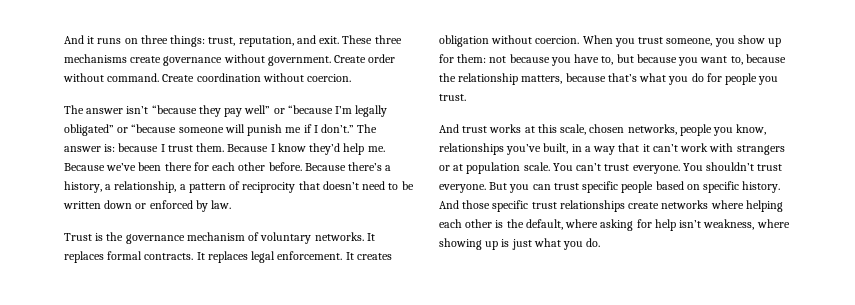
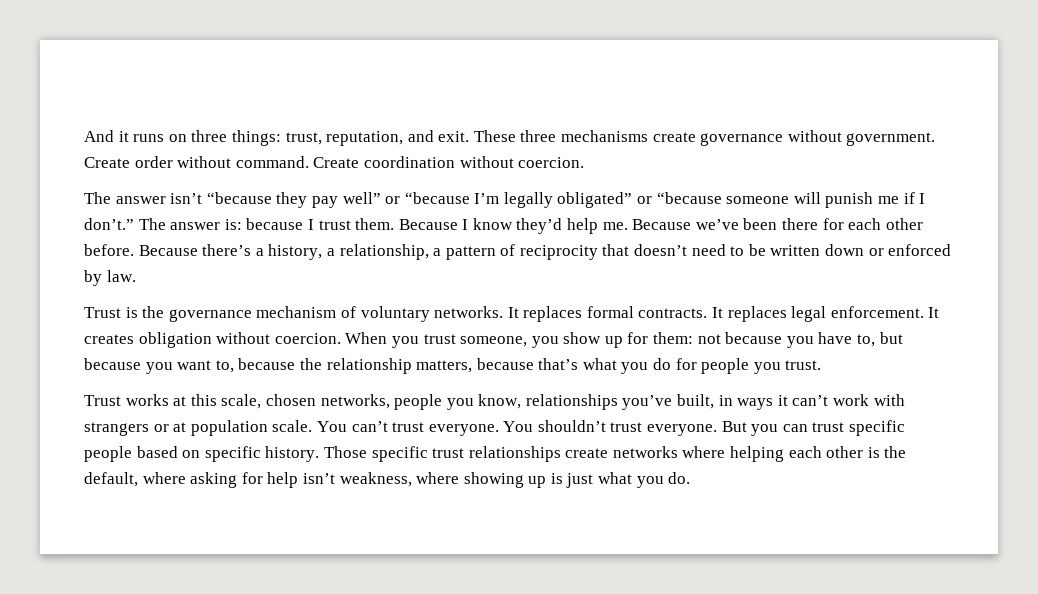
- And trust works at this scale, chosen networks, people you know, relationships you’ve built, in a way that it can’t work with strangers or at population scale.
+ Trust works at this scale, chosen networks, people you know, relationships you’ve built, in ways it can’t work with strangers or at population scale.
- And those specific trust relationships create networks where helping each other is the default, where asking for help isn’t weakness, where showing up is just what you do.
+ Those specific trust relationships create networks where helping each other is the default, where asking for help isn’t weakness, where showing up is just what you do.

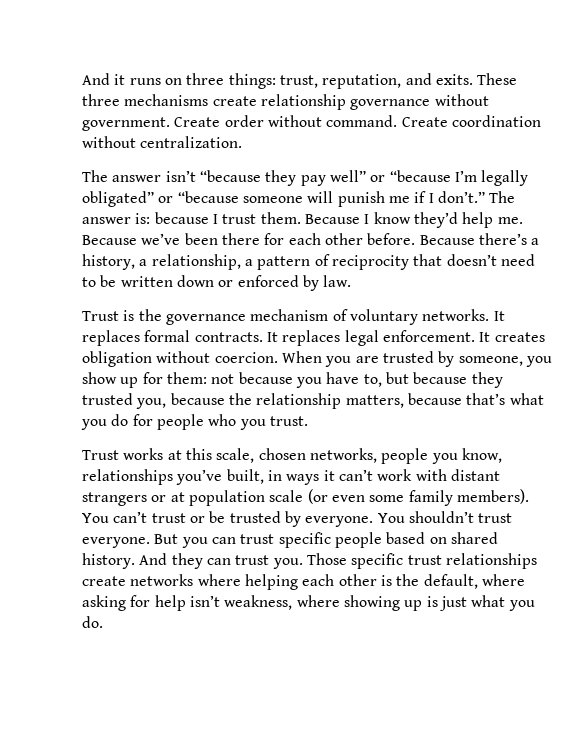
- And it runs on three things: trust, reputation, and exit.
+ And it runs on three things: trust, reputation, and exits.
- These three mechanisms create governance without government.
+ These three mechanisms create relationship governance without government.
- Create coordination without coercion.
+ Create coordination without centralization.
- When you trust someone, you show up for them: not because you have to, but because you want to, because the relationship matters, because that’s what you do for people you trust.
+ When you are trusted by someone, you show up for them: not because you have to, but because they trusted you, because the relationship matters, because that’s what you do for people who you trust.
- Trust works at this scale, chosen networks, people you know, relationships you’ve built, in ways it can’t work with strangers or at population scale. You can’t trust everyone.
+ Trust works at this scale, chosen networks, people you know, relationships you’ve built, in ways it can’t work with distant strangers or at population scale (or even some family members). You can’t trust or be trusted by everyone.
- But you can trust specific people based on specific history.
+ But you can trust specific people based on shared history. And they can trust you.

